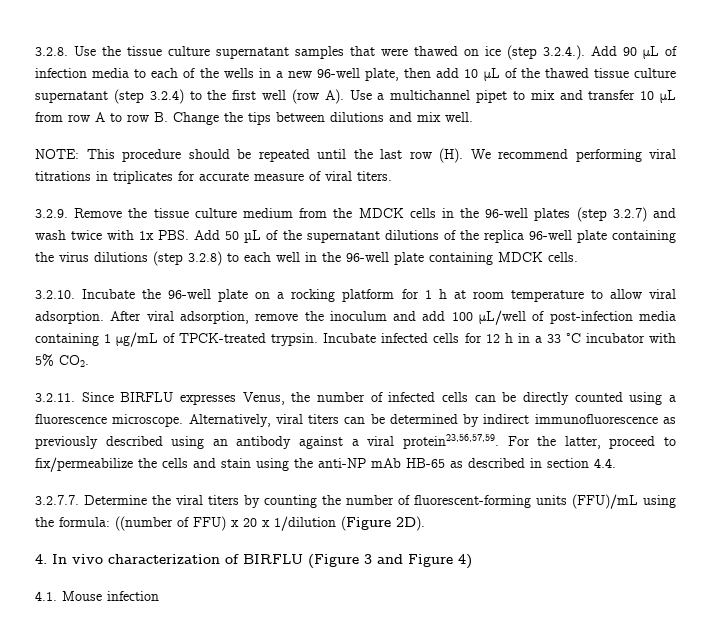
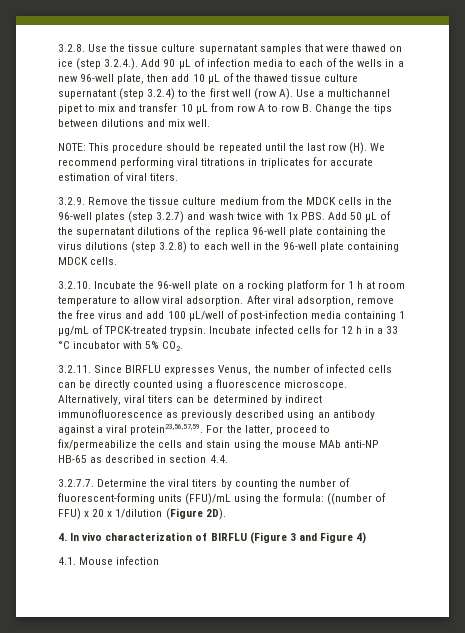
- NOTE: This procedure should be repeated until the last row (H). We recommend performing viral titrations in triplicates for accurate measure of viral titers.
+ NOTE: This procedure should be repeated until the last row (H). We recommend performing viral titrations in triplicates for accurate estimation of viral titers.
- After viral adsorption, remove the inoculum and add 100 μL/well of post-infection media containing 1 μg/mL of TPCK-treated trypsin.
+ After viral adsorption, remove the free virus and add 100 μL/well of post-infection media containing 1 μg/mL of TPCK-treated trypsin.
- For the latter, proceed to fix/permeabilize the cells and stain using the anti-NP mAb HB-65 as described in section 4.4.
+ For the latter, proceed to fix/permeabilize the cells and stain using the mouse MAb anti-NP HB-65 as described in section 4.4.

